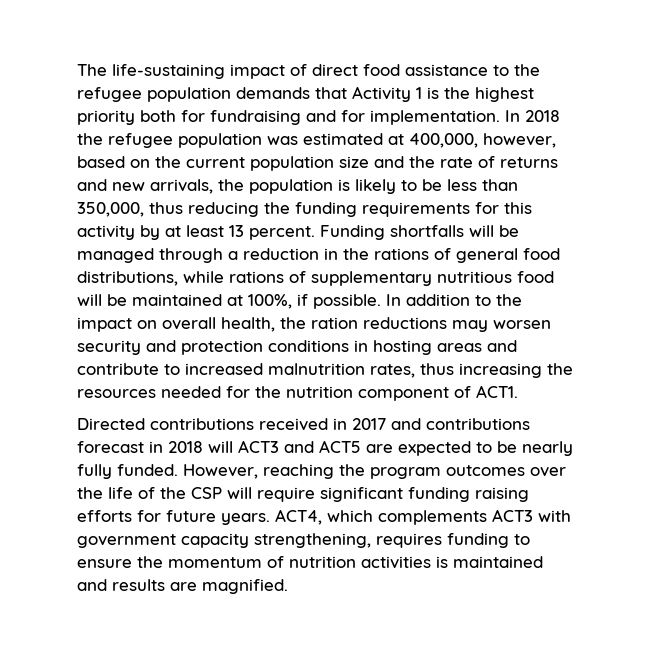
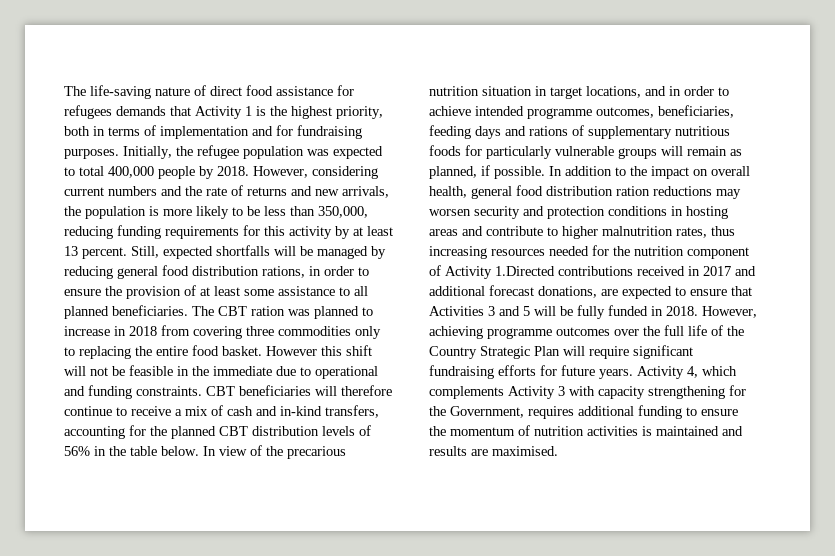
- The life-sustaining impact of direct food assistance to the refugee population demands that Activity 1 is the highest priority both for fundraising and for implementation. In 2018 the refugee population was estimated at 400,000, however, based on the current population size and the rate of returns and new arrivals, the population is likely to be less than 350,000, thus reducing the funding requirements for this activity by at least 13 percent.
+ The life-saving nature of direct food assistance for refugees demands that Activity 1 is the highest priority, both in terms of implementation and for fundraising purposes. Initially, the refugee population was expected to total 400,000 people by 2018. However, considering current numbers and the rate of returns and new arrivals, the population is more likely to be less than 350,000, reducing funding requirements for this activity by at least 13 percent.
- Funding shortfalls will be managed through a reduction in the rations of general food distributions, while rations of supplementary nutritious food will be maintained at 100%, if possible.
+ Still, expected shortfalls will be managed by reducing general food distribution rations, in order to ensure the provision of at least some assistance to all planned beneficiaries. The CBT ration was planned to increase in 2018 from covering three commodities only to replacing the entire food basket. However this shift will not be feasible in the immediate due to operational and funding constraints. CBT beneficiaries will therefore continue to receive a mix of cash and in-kind transfers, accounting for the planned CBT distribution levels of 56% in the table below. In view of the precarious nutrition situation in target locations, and in order to achieve intended programme outcomes, beneficiaries, feeding days and rations of supplementary nutritious foods for particularly vulnerable groups will remain as planned, if possible.
- In addition to the impact on overall health, the ration reductions may worsen security and protection conditions in hosting areas and contribute to increased malnutrition rates, thus increasing the resources needed for the nutrition component of ACT1.
- Directed contributions received in 2017 and contributions forecast in 2018 will ACT3 and ACT5 are expected to be nearly fully funded. However, reaching the program outcomes over the life of the CSP will require significant funding raising efforts for future years.
+ In addition to the impact on overall health, general food distribution ration reductions may worsen security and protection conditions in hosting areas and contribute to higher malnutrition rates, thus increasing resources needed for the nutrition component of Activity 1.Directed contributions received in 2017 and additional forecast donations, are expected to ensure that Activities 3 and 5 will be fully funded in 2018. However, achieving programme outcomes over the full life of the Country Strategic Plan will require significant fundraising efforts for future years.
- ACT4, which complements ACT3 with government capacity strengthening, requires funding to ensure the momentum of nutrition activities is maintained and results are magnified.
+ Activity 4, which complements Activity 3 with capacity strengthening for the Government, requires additional funding to ensure the momentum of nutrition activities is maintained and results are maximised.

